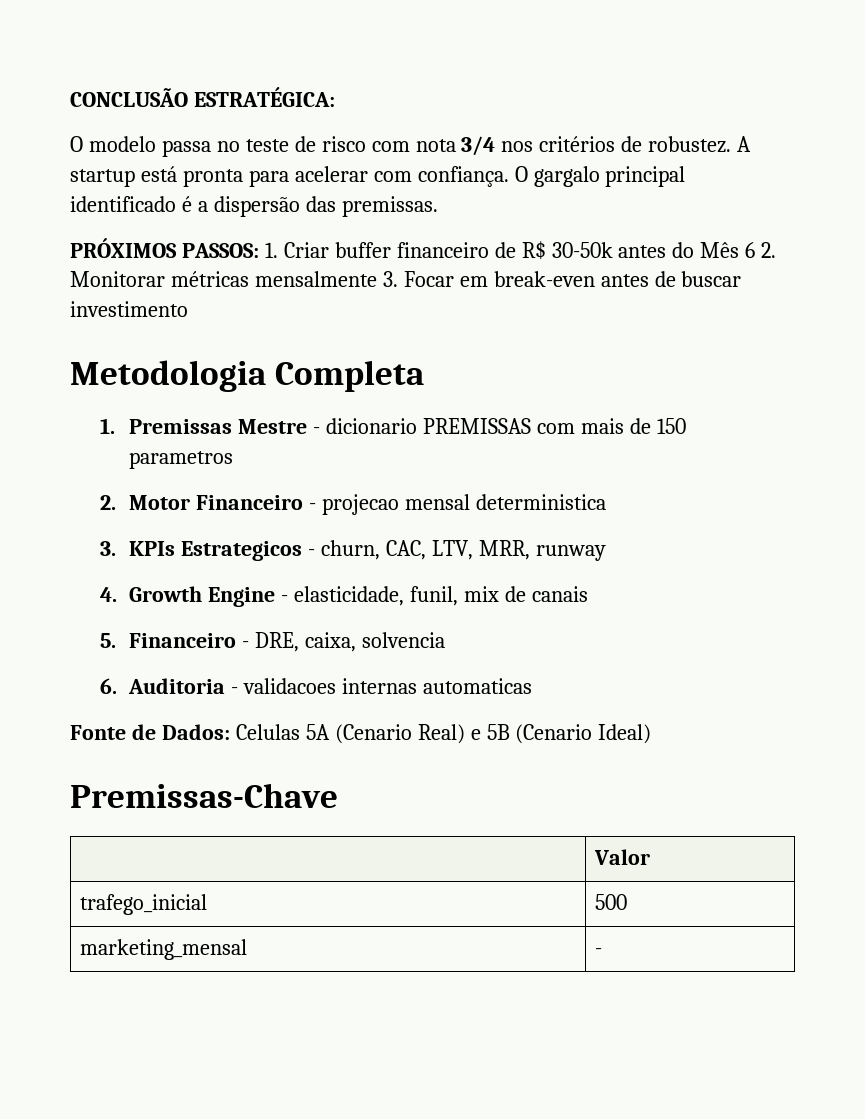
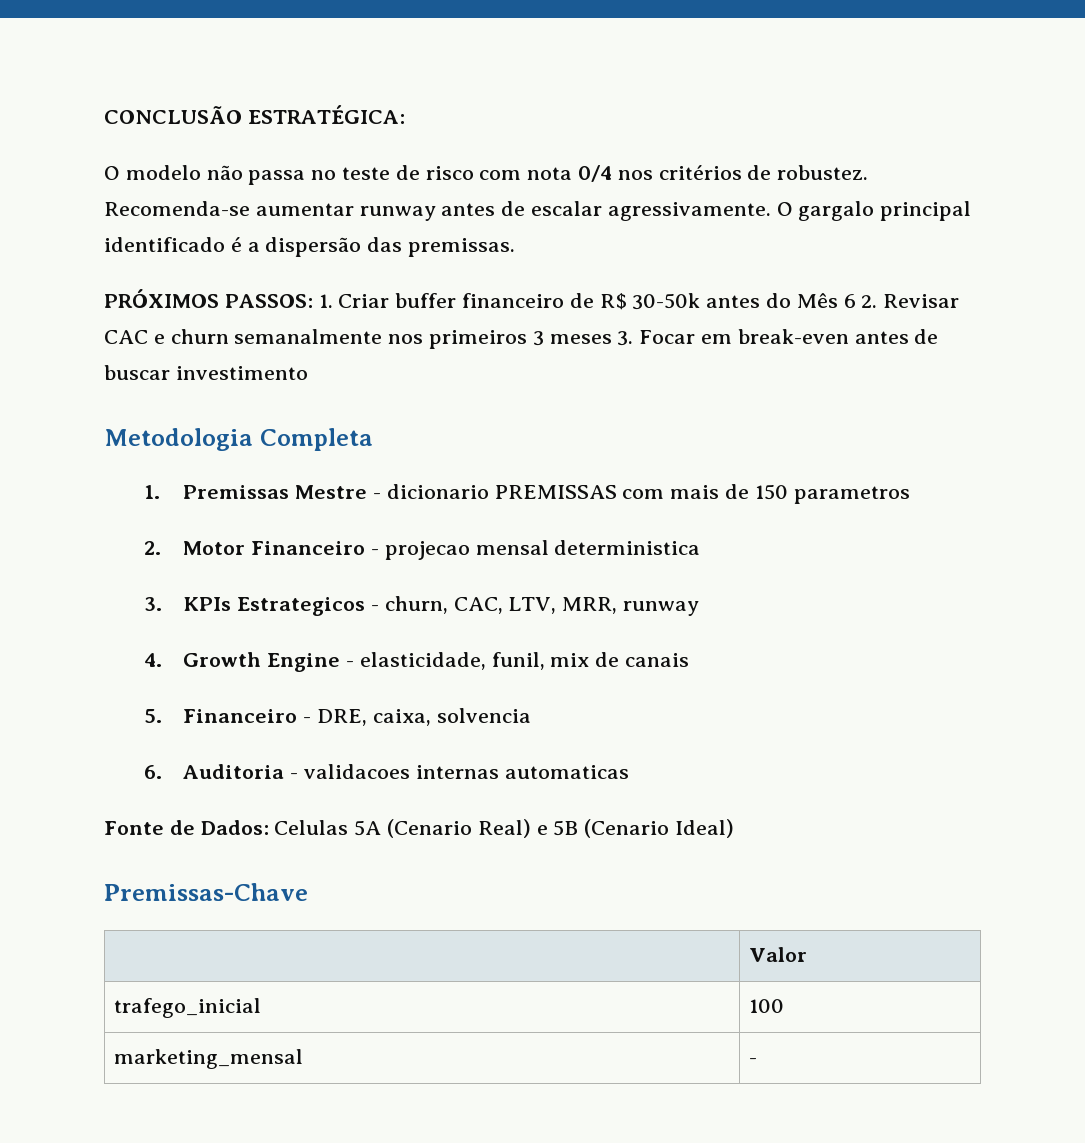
- O modelo passa no teste de risco com nota 3/4 nos critérios de robustez.
+ O modelo não passa no teste de risco com nota 0/4 nos critérios de robustez.
- A startup está pronta para acelerar com confiança.
+ Recomenda-se aumentar runway antes de escalar agressivamente.
- PRÓXIMOS PASSOS: 1. Criar buffer financeiro de R$ 30-50k antes do Mês 6 2. Monitorar métricas mensalmente 3. Focar em break-even antes de buscar investimento
+ PRÓXIMOS PASSOS: 1. Criar buffer financeiro de R$ 30-50k antes do Mês 6 2. Revisar CAC e churn semanalmente nos primeiros 3 meses 3. Focar em break-even antes de buscar investimento
- trafego_inicial | 500
+ trafego_inicial | 100

